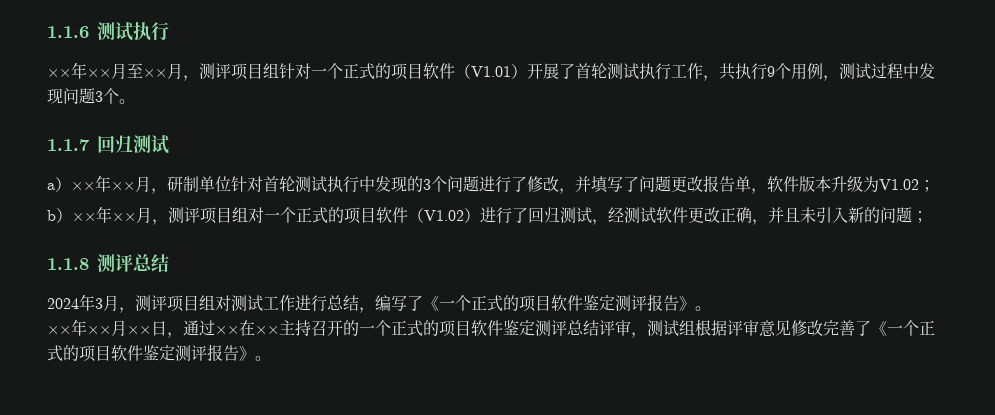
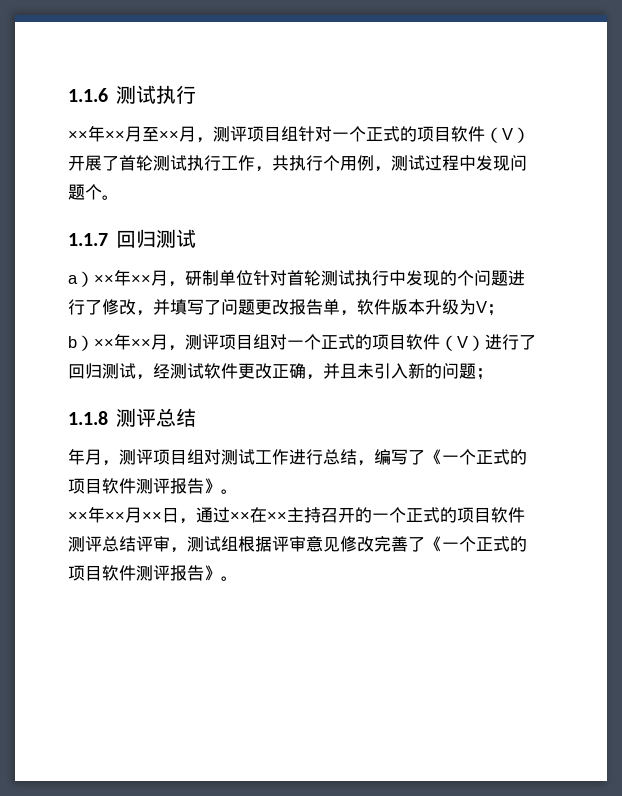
- ××年××月至××月，测评项目组针对一个正式的项目软件（V1.01）开展了首轮测试执行工作，共执行9个用例，测试过程中发现问题3个。
+ ××年××月至××月，测评项目组针对一个正式的项目软件（V）开展了首轮测试执行工作，共执行个用例，测试过程中发现问题个。
- a）××年××月，研制单位针对首轮测试执行中发现的3个问题进行了修改，并填写了问题更改报告单，软件版本升级为V1.02；
+ a）××年××月，研制单位针对首轮测试执行中发现的个问题进行了修改，并填写了问题更改报告单，软件版本升级为V；
- b）××年××月，测评项目组对一个正式的项目软件（V1.02）进行了回归测试，经测试软件更改正确，并且未引入新的问题；
+ b）××年××月，测评项目组对一个正式的项目软件（V）进行了回归测试，经测试软件更改正确，并且未引入新的问题；
- 2024年3月，测评项目组对测试工作进行总结，编写了《一个正式的项目软件鉴定测评报告》。
+ 年月，测评项目组对测试工作进行总结，编写了《一个正式的项目软件测评报告》。
- ××年××月××日，通过××在××主持召开的一个正式的项目软件鉴定测评总结评审，测试组根据评审意见修改完善了《一个正式的项目软件鉴定测评报告》。
+ ××年××月××日，通过××在××主持召开的一个正式的项目软件测评总结评审，测试组根据评审意见修改完善了《一个正式的项目软件测评报告》。

